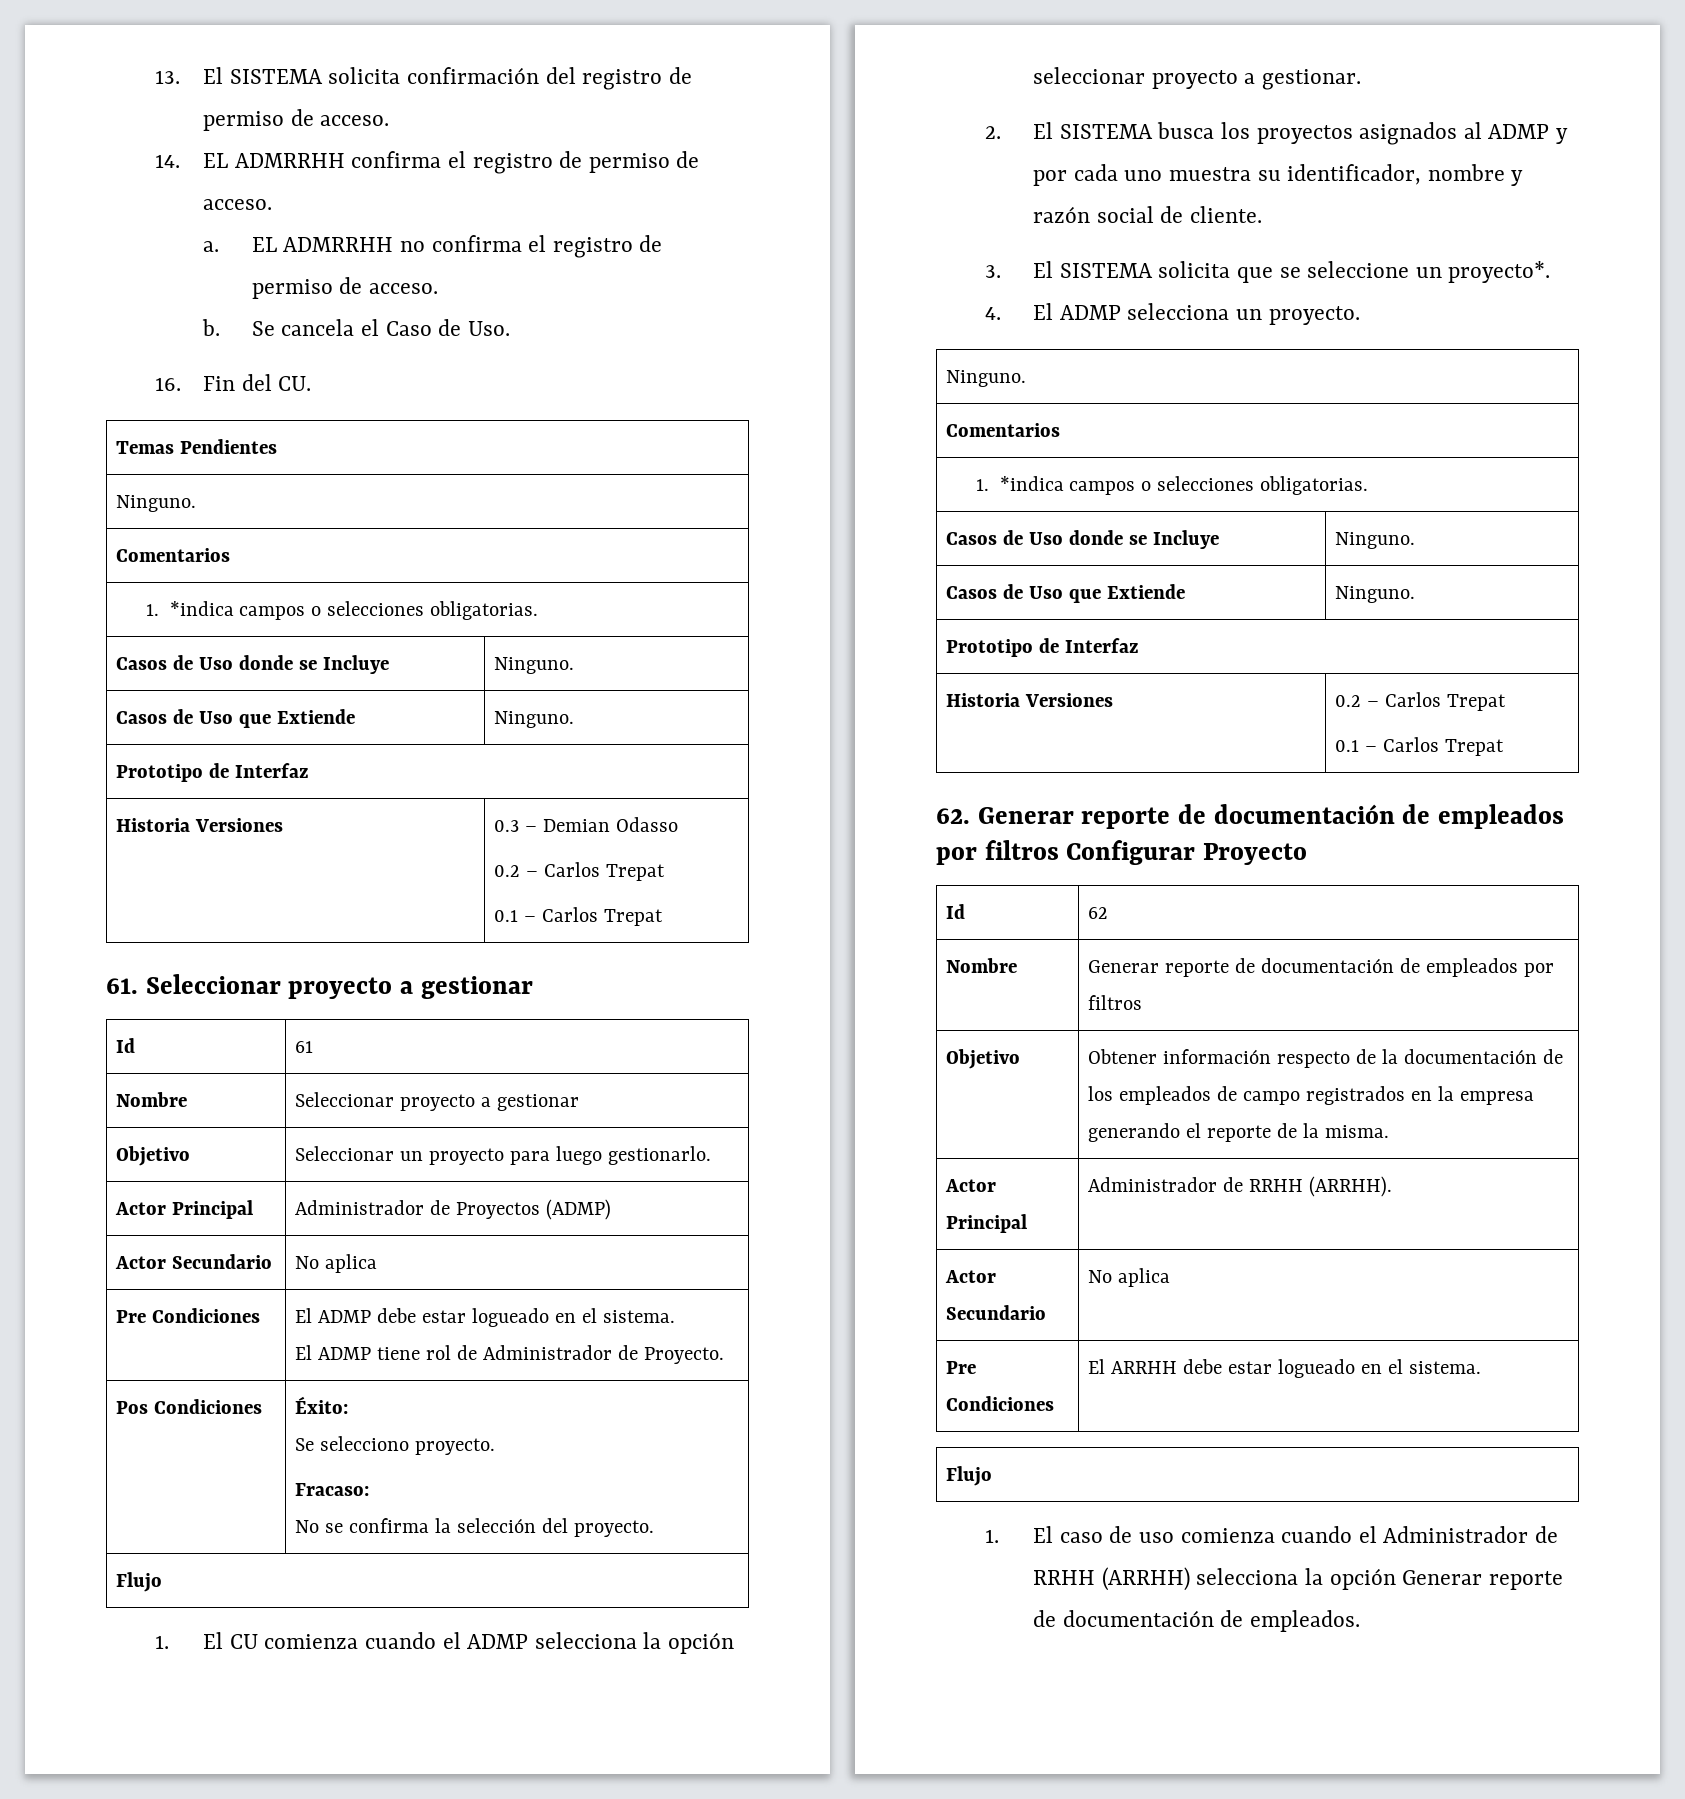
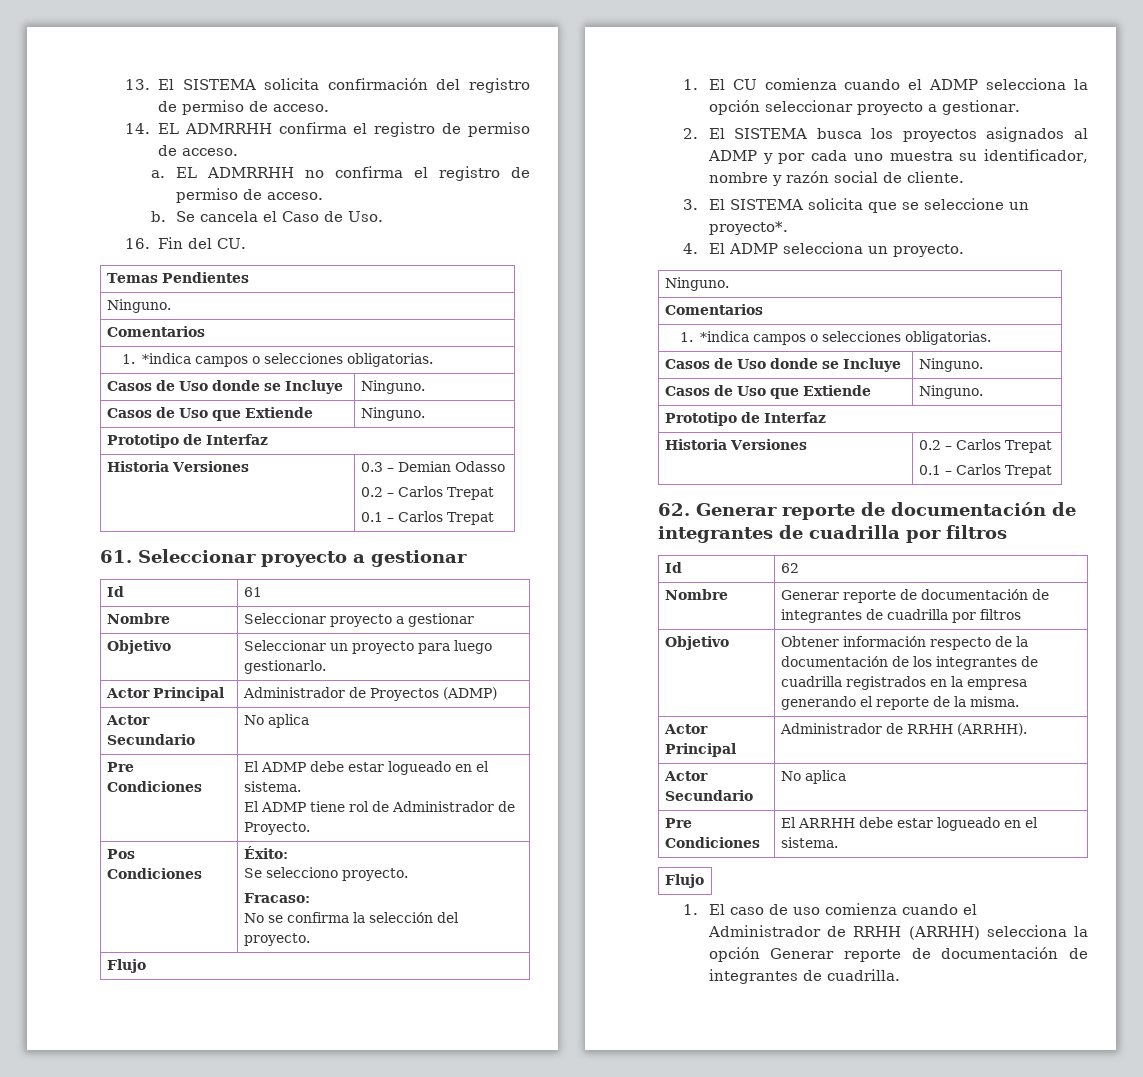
- 62. Generar reporte de documentación de empleados por filtros Configurar Proyecto
+ 62. Generar reporte de documentación de integrantes de cuadrilla por filtros
- Nombre | Generar reporte de documentación de empleados por filtros
+ Nombre | Generar reporte de documentación de integrantes de cuadrilla por filtros
- Objetivo | Obtener información respecto de la documentación de los empleados de campo registrados en la empresa generando el reporte de la misma.
+ Objetivo | Obtener información respecto de la documentación de los integrantes de cuadrilla registrados en la empresa generando el reporte de la misma.
- 1. El caso de uso comienza cuando el Administrador de RRHH (ARRHH) selecciona la opción Generar reporte de documentación de empleados.
+ 1. El caso de uso comienza cuando el Administrador de RRHH (ARRHH) selecciona la opción Generar reporte de documentación de integrantes de cuadrilla.

